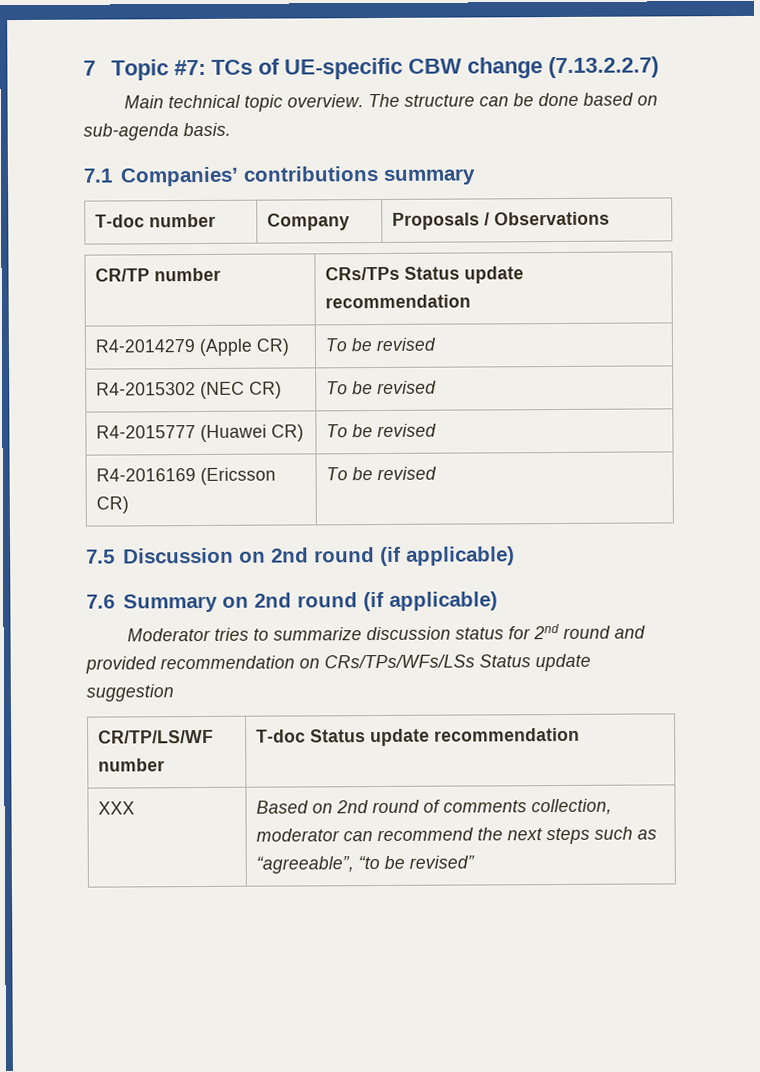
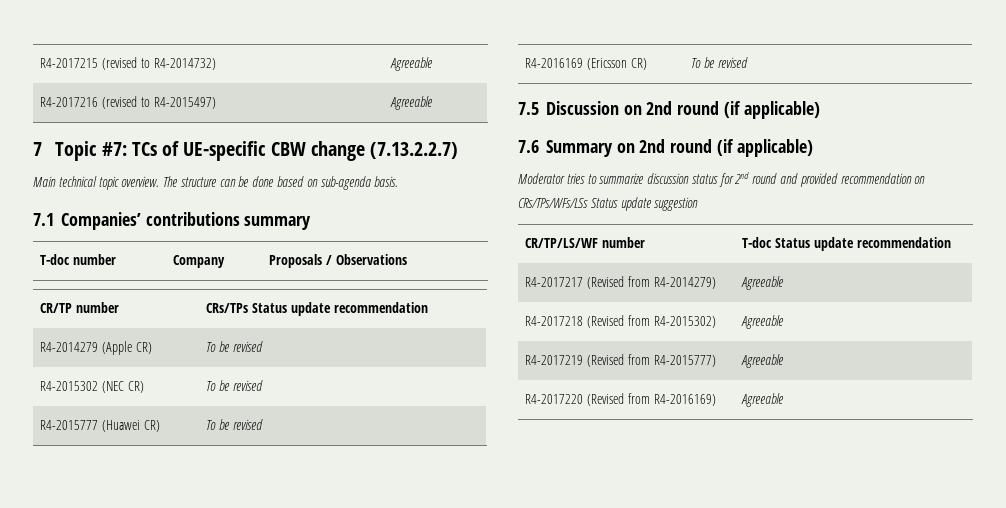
+ R4-2017215 (revised to R4-2014732) | Agreeable
+ R4-2017216 (revised to R4-2015497) | Agreeable
- XXX | Based on 2nd round of comments collection, moderator can recommend the next steps such as “agreeable”, “to be revised”
+ R4-2017217 (Revised from R4-2014279) | Agreeable
+ R4-2017218 (Revised from R4-2015302) | Agreeable
+ R4-2017219 (Revised from R4-2015777) | Agreeable
+ R4-2017220 (Revised from R4-2016169) | Agreeable

